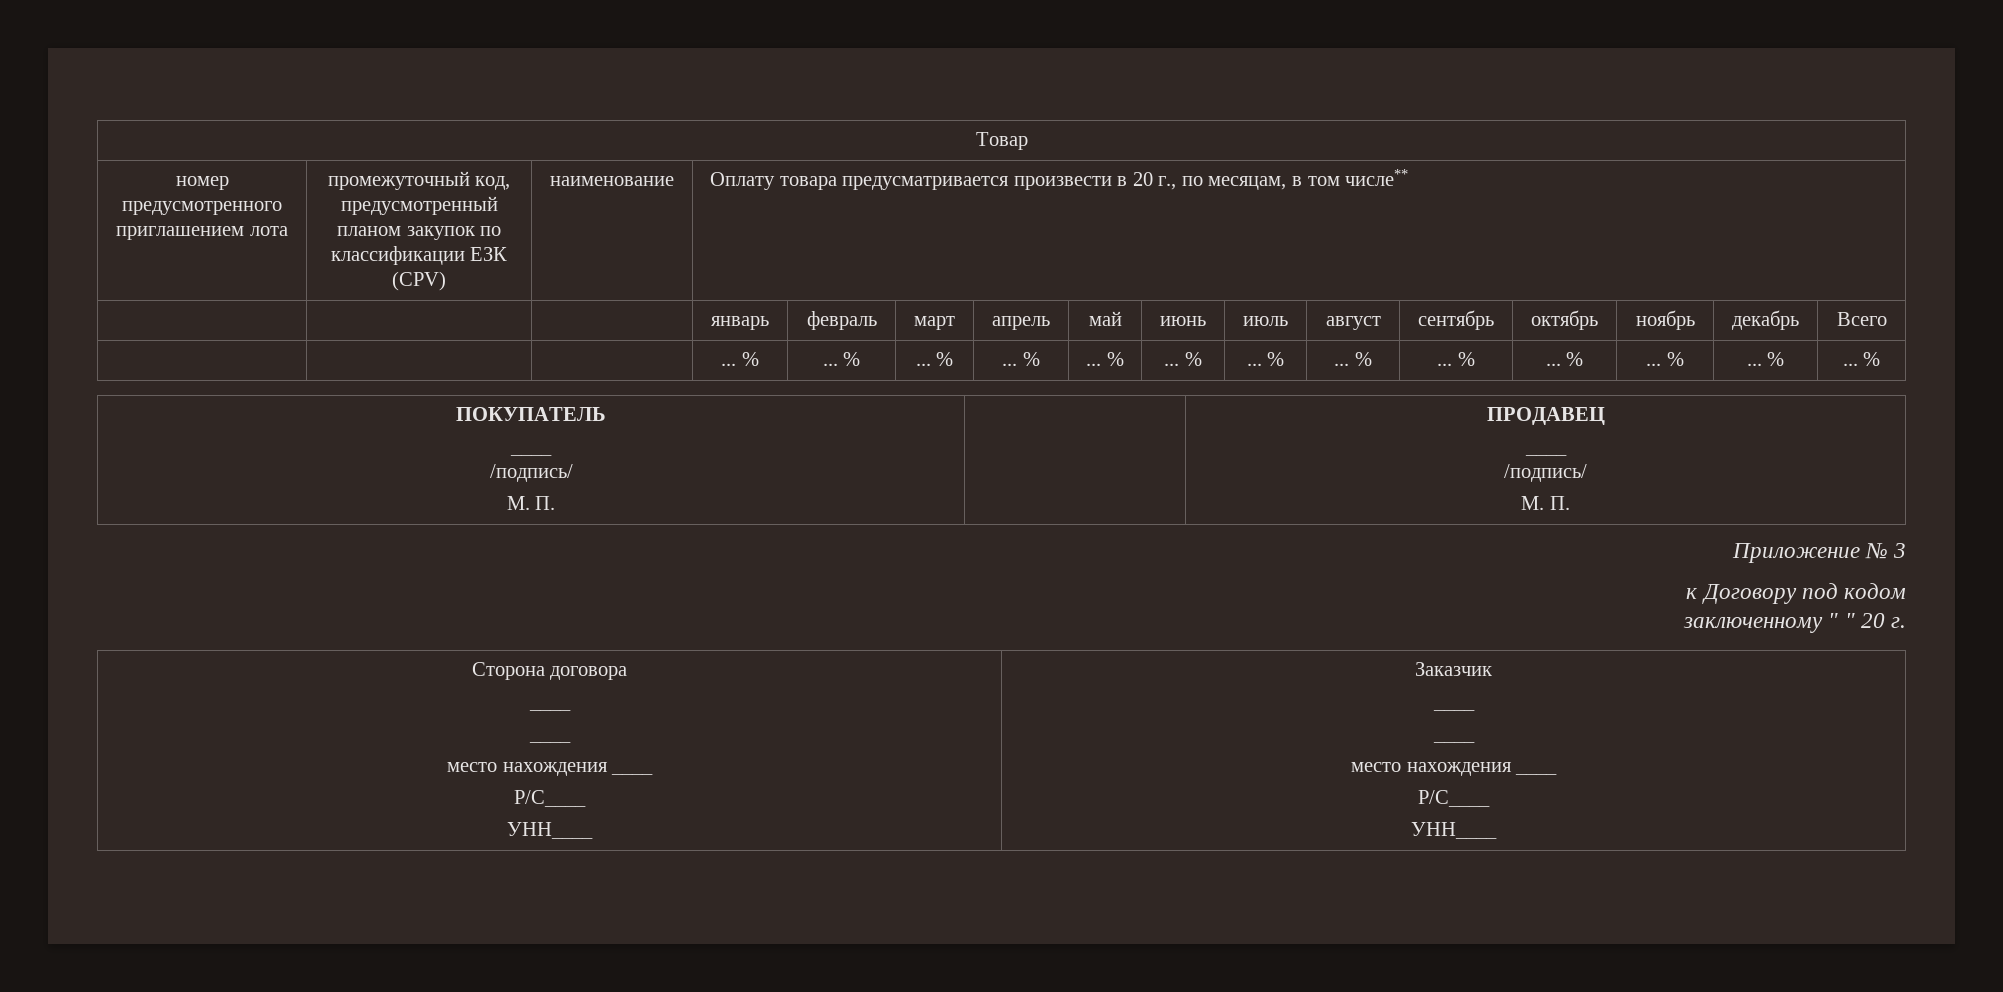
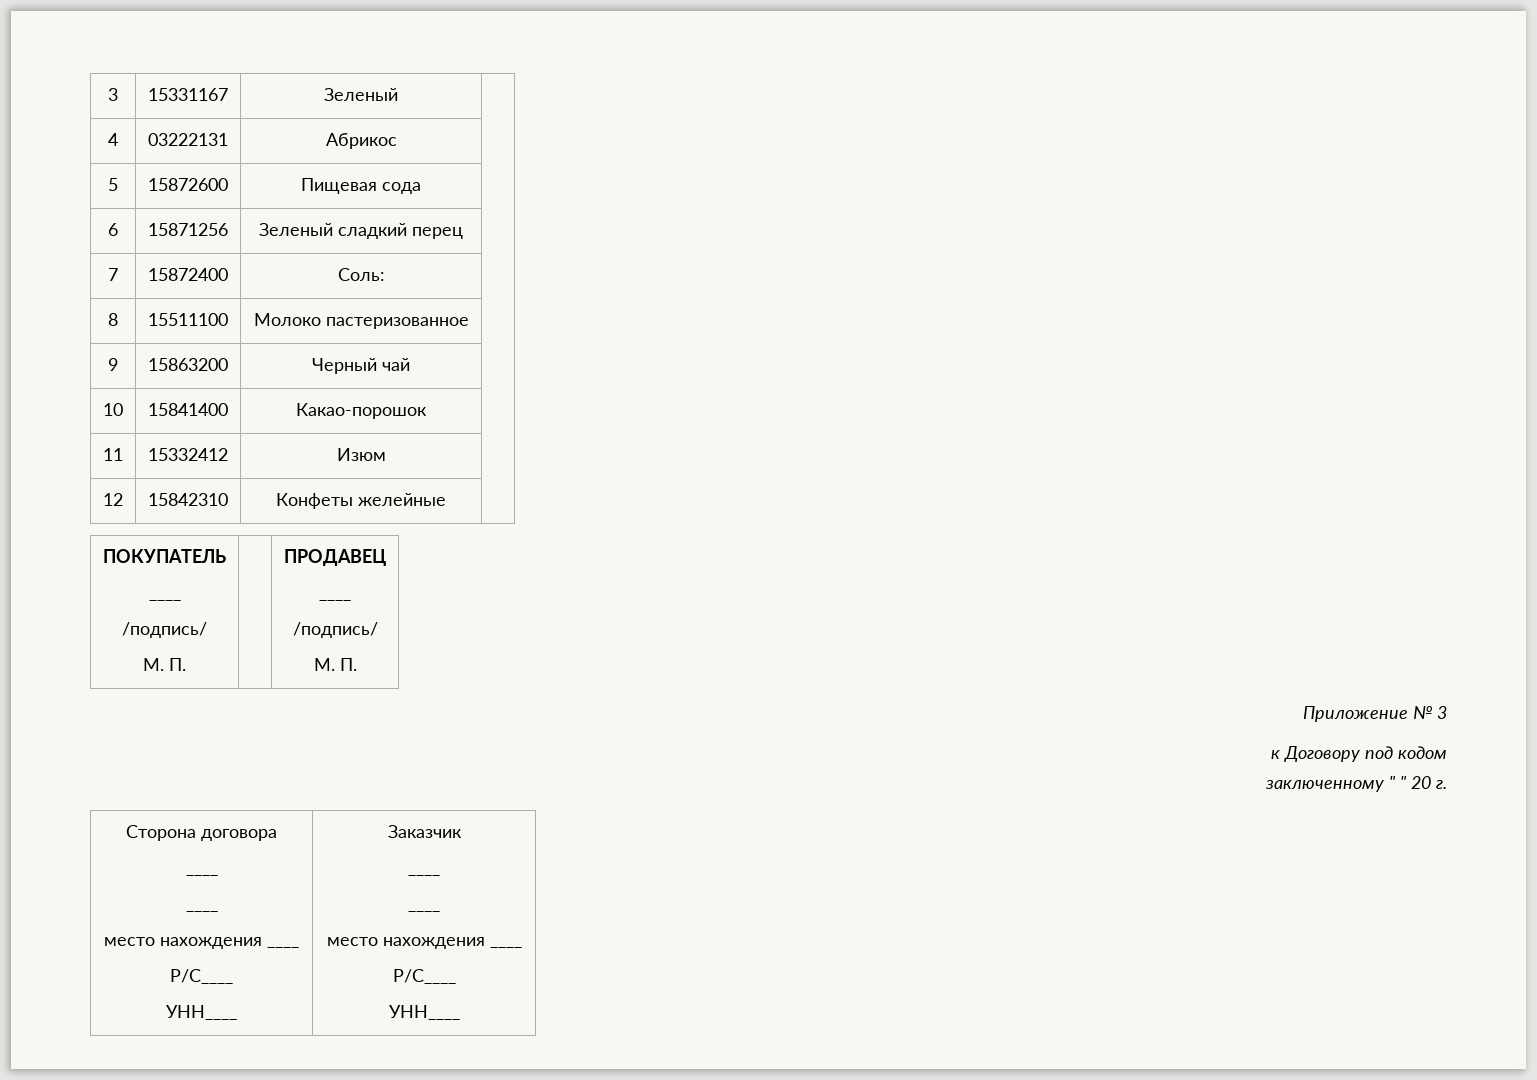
- Товар
- номер предусмотренного приглашением лота | промежуточный код, предусмотренный планом закупок по классификации ЕЗК (CPV) | наименование | Оплату товара предусматривается произвести в 20 г., по месяцам, в том числе**
- | | | январь | февраль | март | апрель | май | июнь | июль | август | сентябрь | октябрь | ноябрь | декабрь | Всего
- | | | ... % | ... % | ... % | ... % | ... % | ... % | ... % | ... % | ... % | ... % | ... % | ... % | ... %
+ 3 | 15331167 | Зеленый |
+ 4 | 03222131 | Абрикос |
+ 5 | 15872600 | Пищевая сода |
+ 6 | 15871256 | Зеленый сладкий перец |
+ 7 | 15872400 | Соль: |
+ 8 | 15511100 | Молоко пастеризованное |
+ 9 | 15863200 | Черный чай |
+ 10 | 15841400 | Какао-порошок |
+ 11 | 15332412 | Изюм |
+ 12 | 15842310 | Конфеты желейные |

